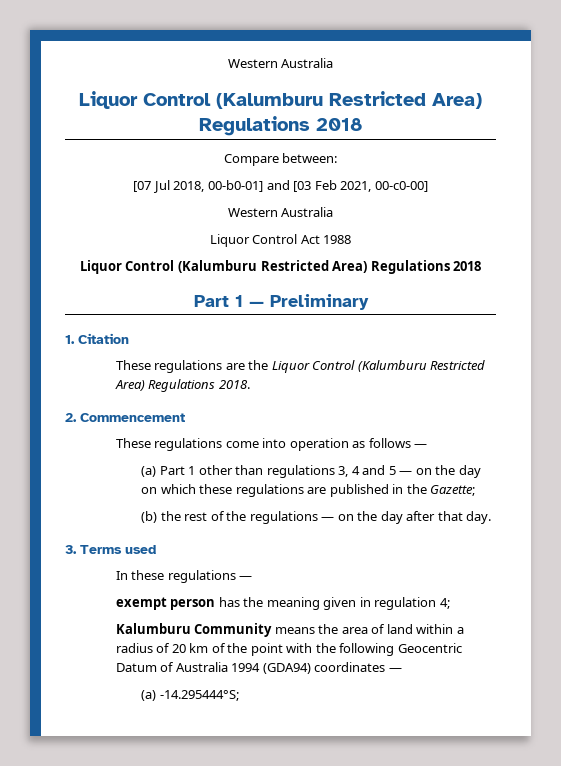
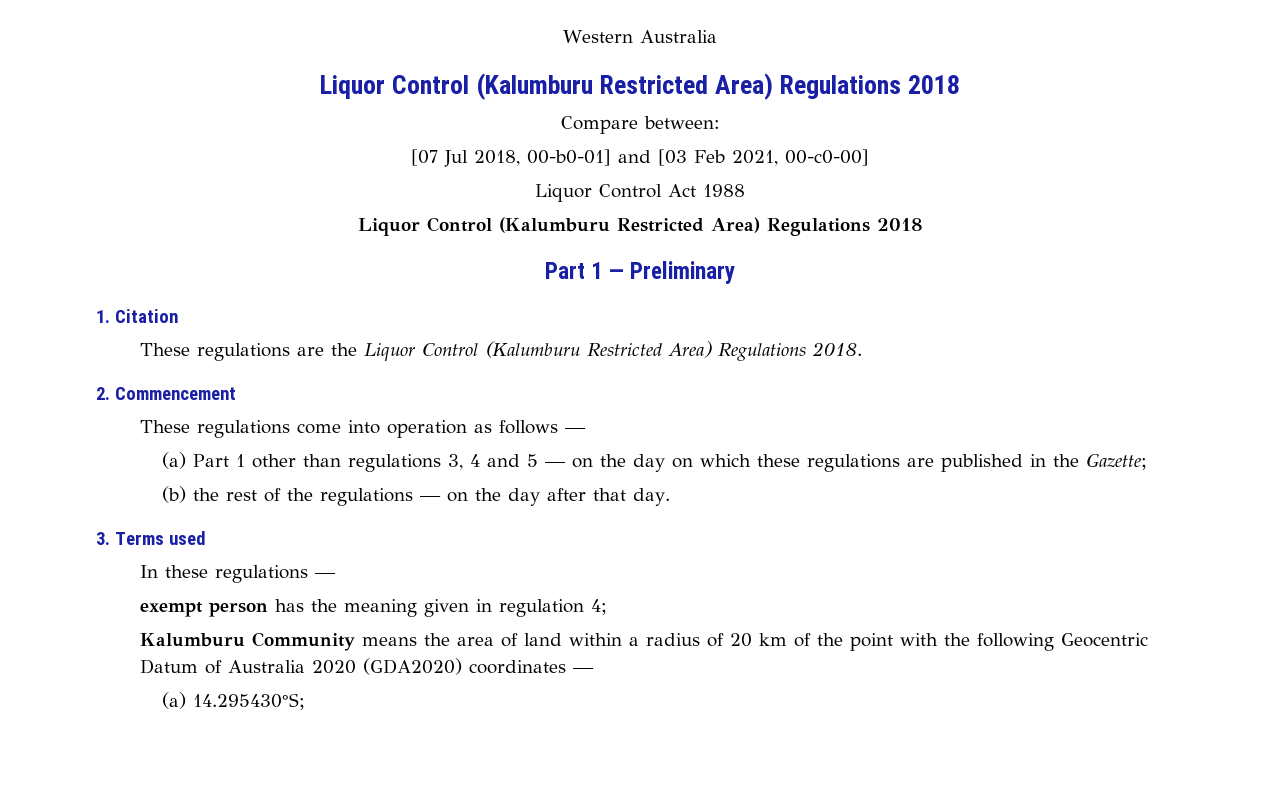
  [07 Jul 2018, 00-b0-01] and [03 Feb 2021, 00-c0-00]
- Western Australia
- Kalumburu Community means the area of land within a radius of 20 km of the point with the following Geocentric Datum of Australia 1994 (GDA94) coordinates —
+ Kalumburu Community means the area of land within a radius of 20 km of the point with the following Geocentric Datum of Australia 2020 (GDA2020) coordinates —
- (a) -14.295444°S;
+ (a) 14.295430°S;

